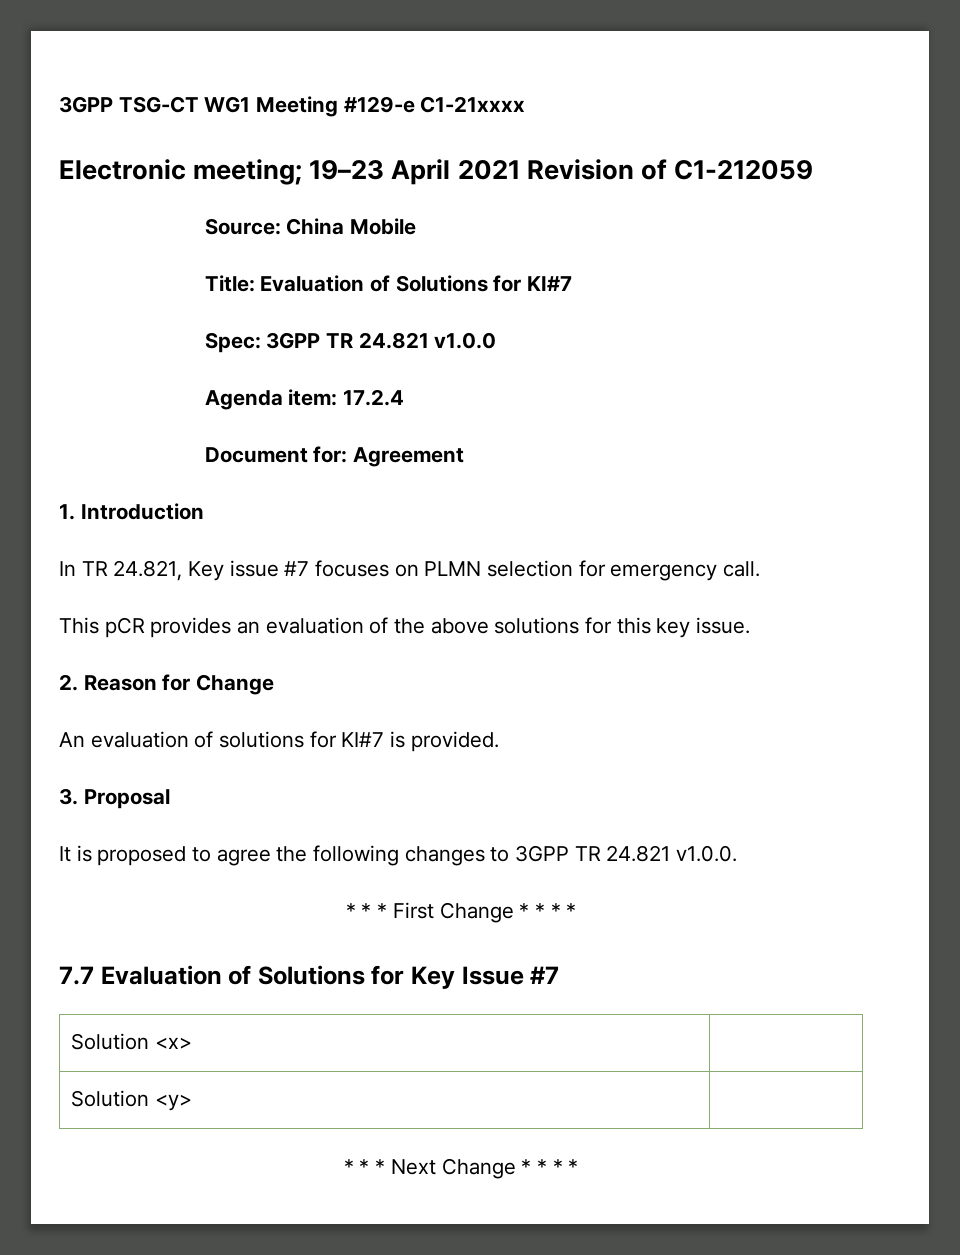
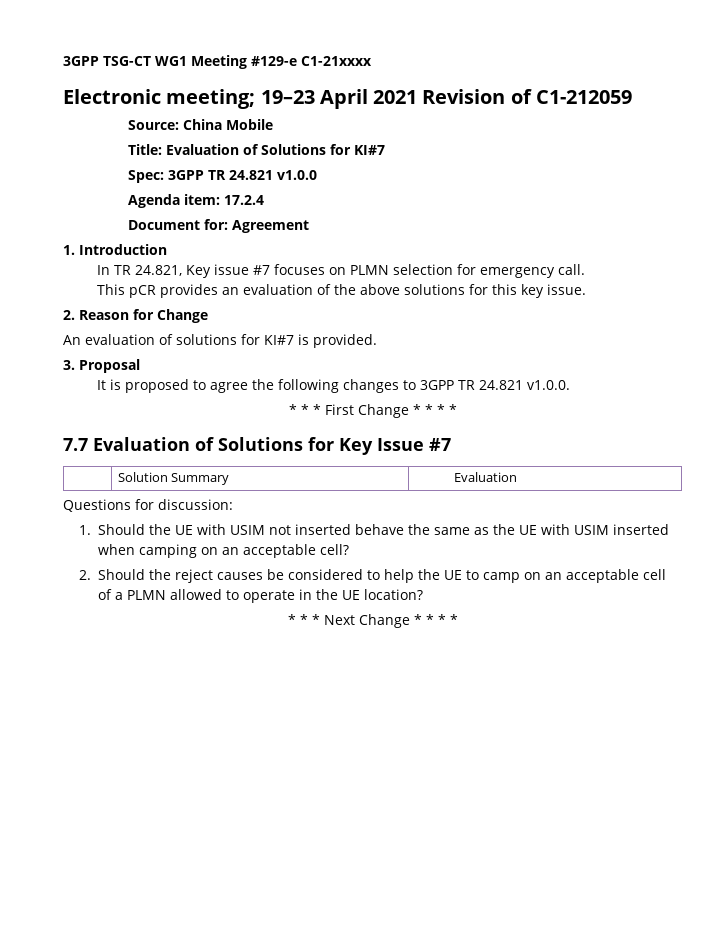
- Solution <x> |
- Solution <y> |
+ | Solution Summary | Evaluation
+ Questions for discussion:
+ 1. Should the UE with USIM not inserted behave the same as the UE with USIM inserted when camping on an acceptable cell?
+ 2. Should the reject causes be considered to help the UE to camp on an acceptable cell of a PLMN allowed to operate in the UE location?

